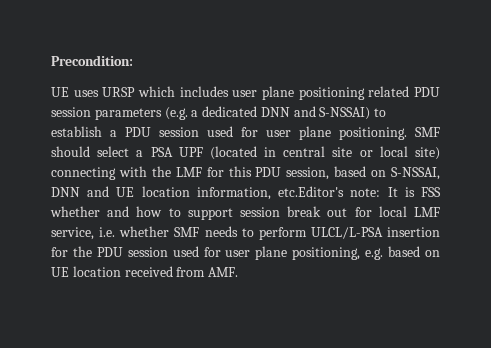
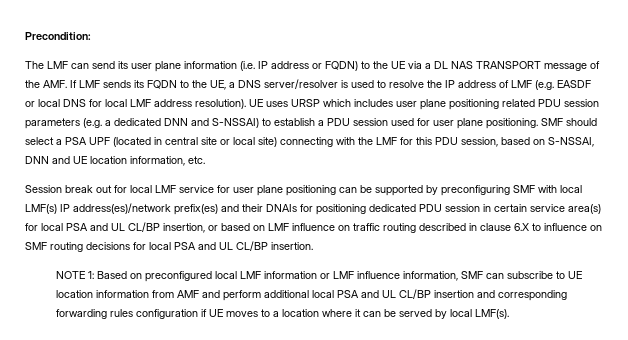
+ The LMF can send its user plane information (i.e. IP address or FQDN) to the UE via a DL NAS TRANSPORT message of the AMF. If LMF sends its FQDN to the UE, a DNS server/resolver is used to resolve the IP address of LMF (e.g. EASDF or local DNS for local LMF address resolution).
- SMF should select a PSA UPF (located in central site or local site) connecting with the LMF for this PDU session, based on S-NSSAI, DNN and UE location information, etc.Editor's note: It is FSS whether and how to support session break out for local LMF service, i.e. whether SMF needs to perform ULCL/L-PSA insertion for the PDU session used for user plane positioning, e.g. based on UE location received from AMF.
+ SMF should select a PSA UPF (located in central site or local site) connecting with the LMF for this PDU session, based on S-NSSAI, DNN and UE location information, etc.
+ Session break out for local LMF service for user plane positioning can be supported by preconfiguring SMF with local LMF(s) IP address(es)/network prefix(es) and their DNAIs for positioning dedicated PDU session in certain service area(s) for local PSA and UL CL/BP insertion, or based on LMF influence on traffic routing described in clause 6.X to influence on SMF routing decisions for local PSA and UL CL/BP insertion.
+ NOTE 1: Based on preconfigured local LMF information or LMF influence information, SMF can subscribe to UE location information from AMF and perform additional local PSA and UL CL/BP insertion and corresponding forwarding rules configuration if UE moves to a location where it can be served by local LMF(s).

